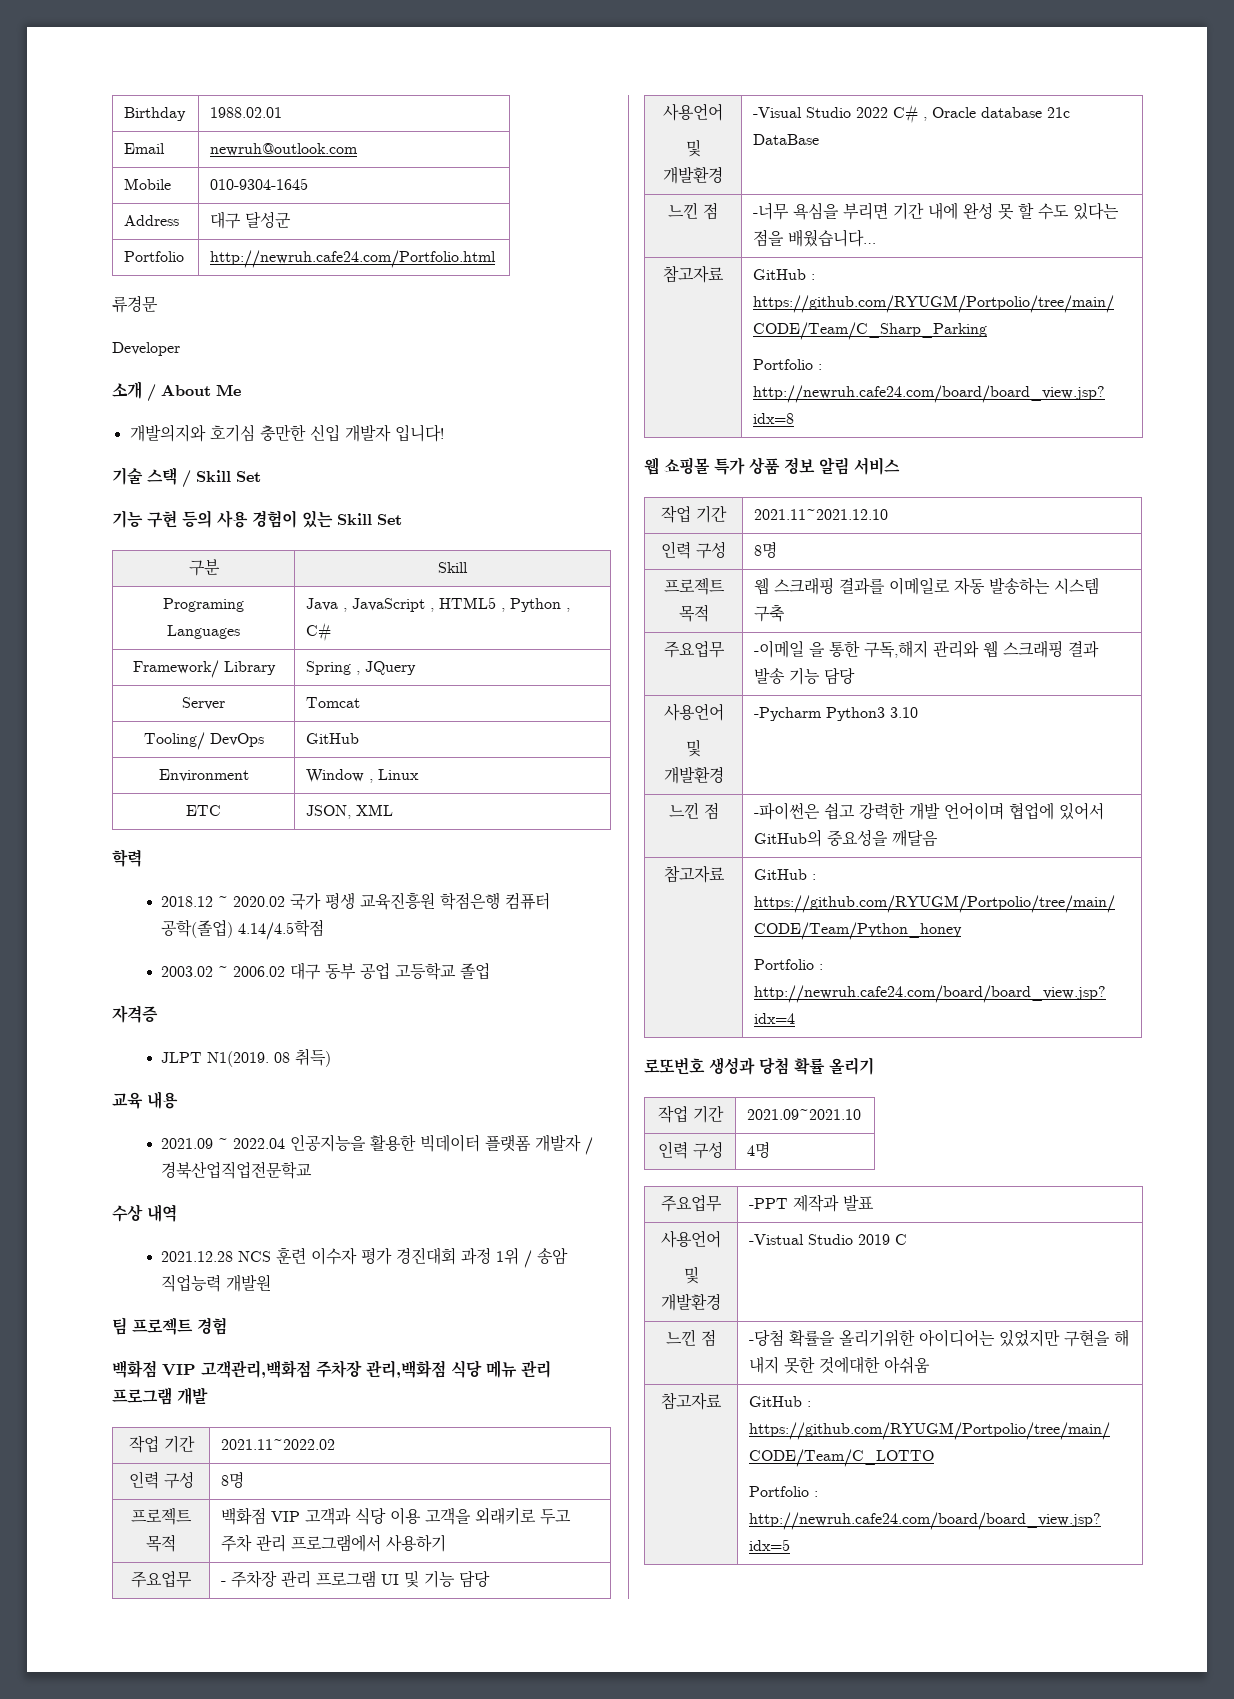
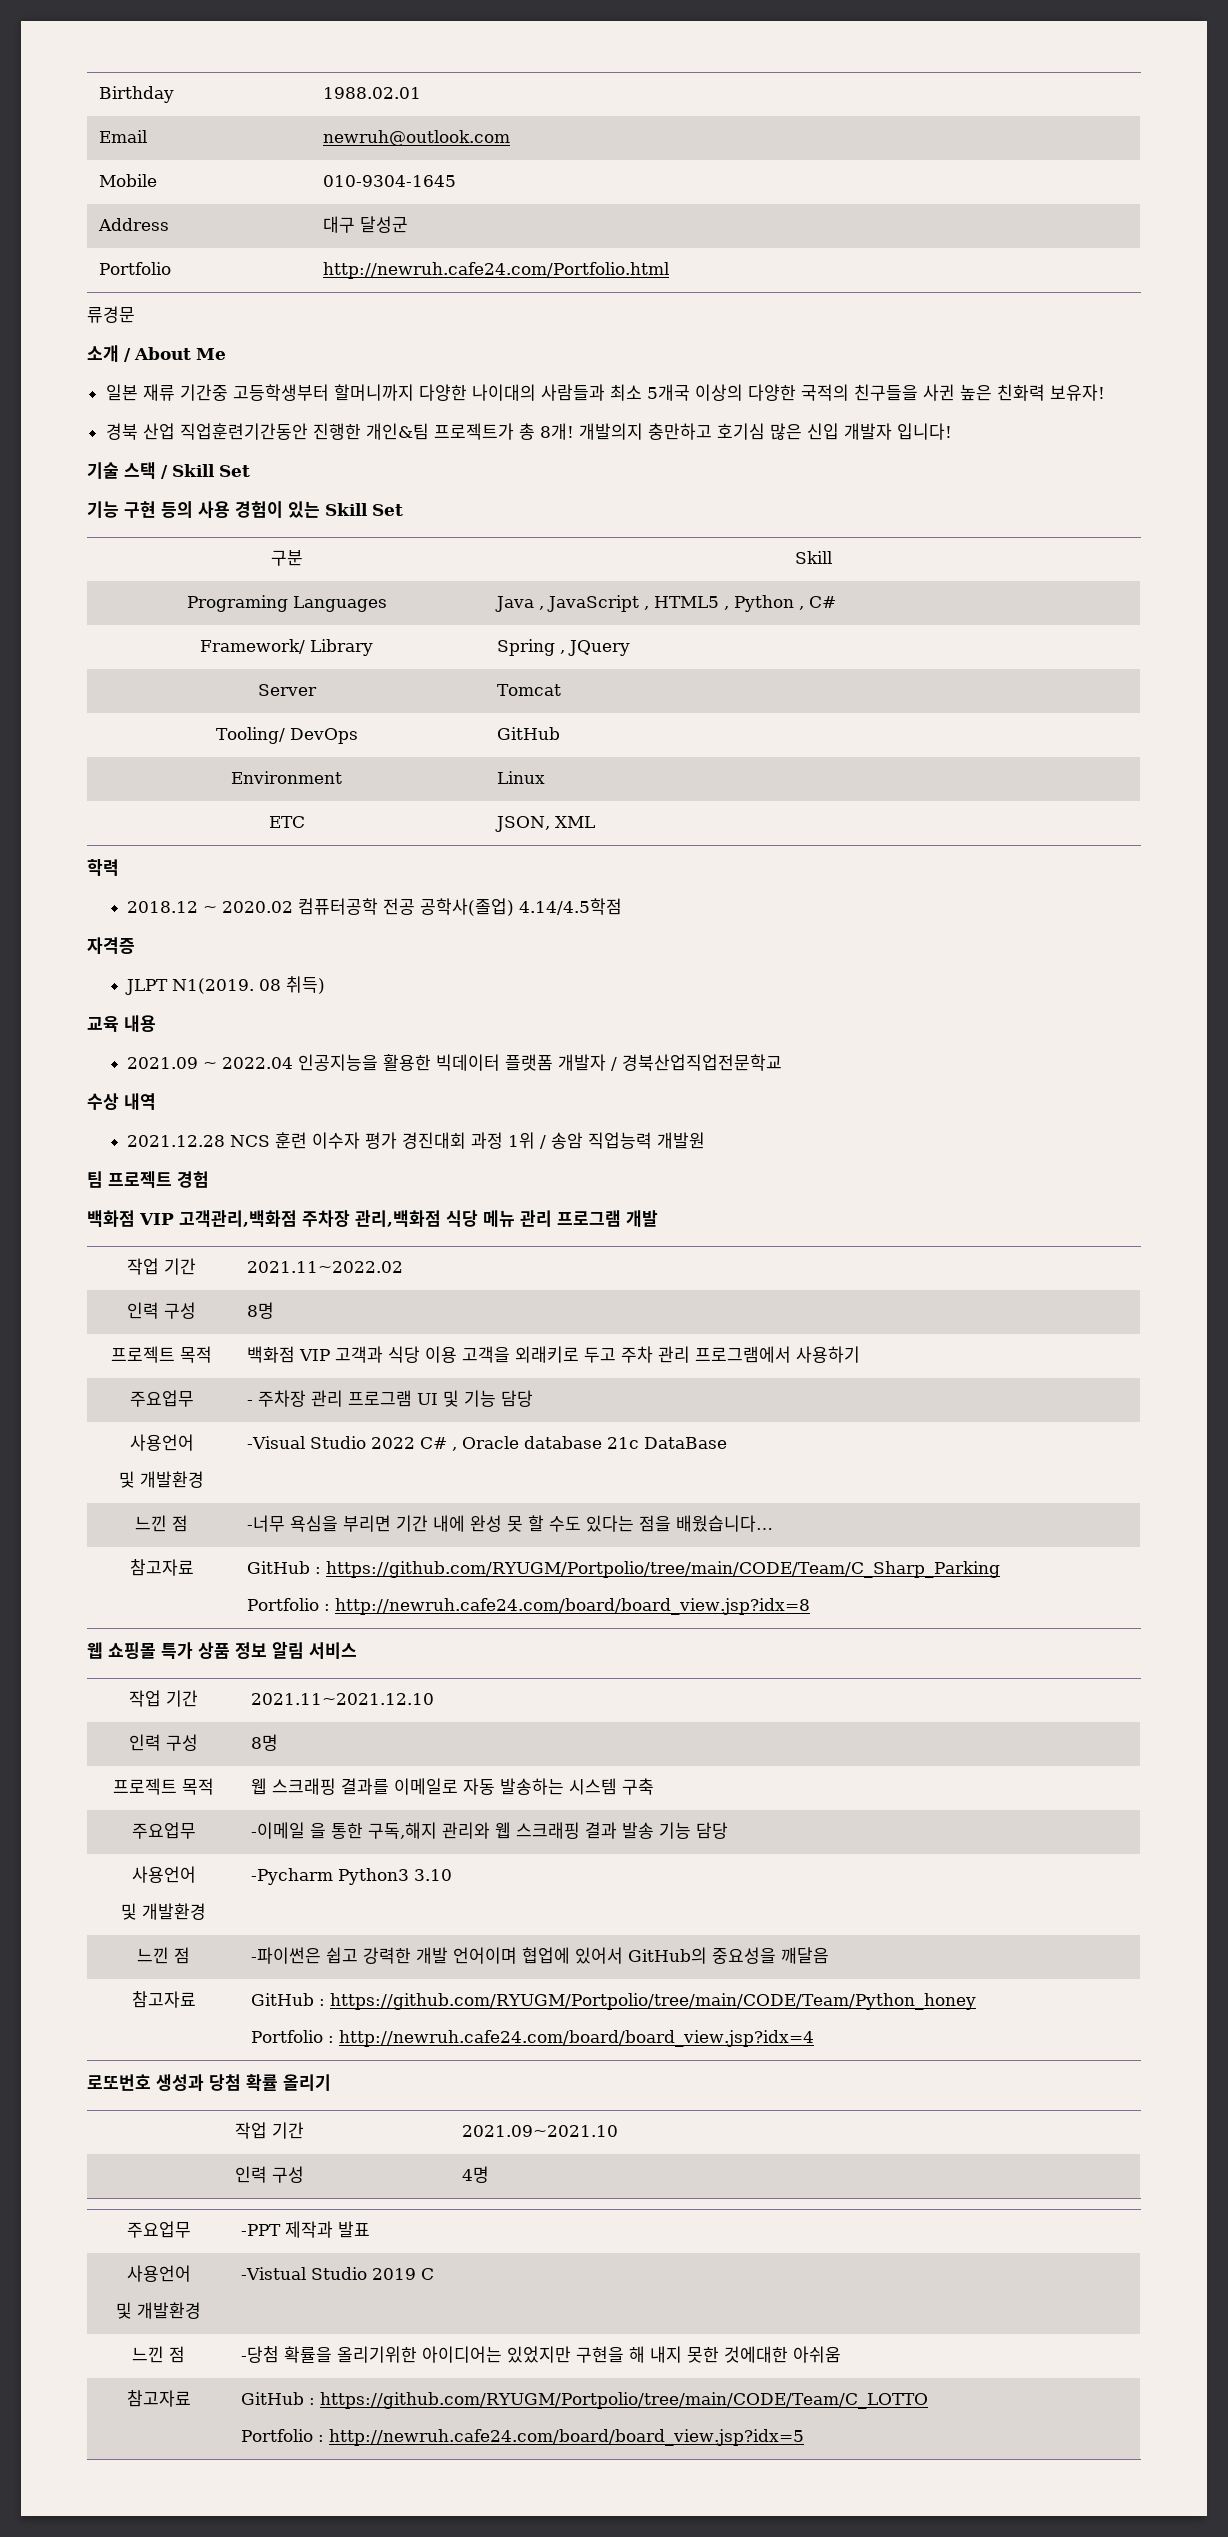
- Developer
- 개발의지와 호기심 충만한 신입 개발자 입니다!
+ 일본 재류 기간중 고등학생부터 할머니까지 다양한 나이대의 사람들과 최소 5개국 이상의 다양한 국적의 친구들을 사귄 높은 친화력 보유자!
+ 경북 산업 직업훈련기간동안 진행한 개인&팀 프로젝트가 총 8개! 개발의지 충만하고 호기심 많은 신입 개발자 입니다!
- Environment | Window , Linux
+ Environment | Linux
- 2018.12 ~ 2020.02 국가 평생 교육진흥원 학점은행 컴퓨터 공학(졸업) 4.14/4.5학점
- 2003.02 ~ 2006.02 대구 동부 공업 고등학교 졸업
+ 2018.12 ~ 2020.02 컴퓨터공학 전공 공학사(졸업) 4.14/4.5학점

